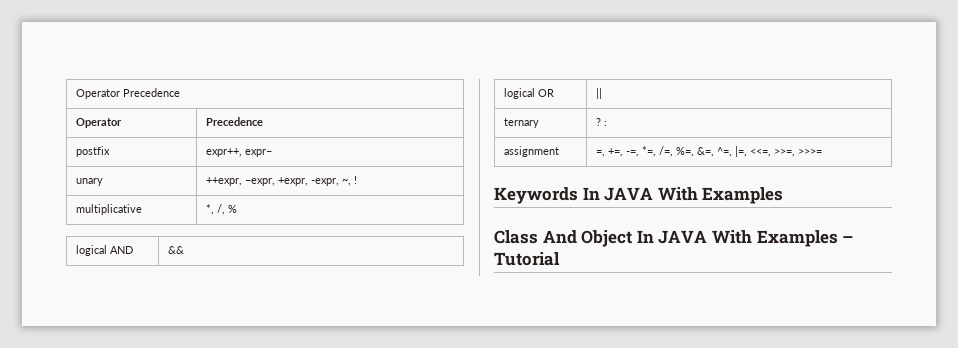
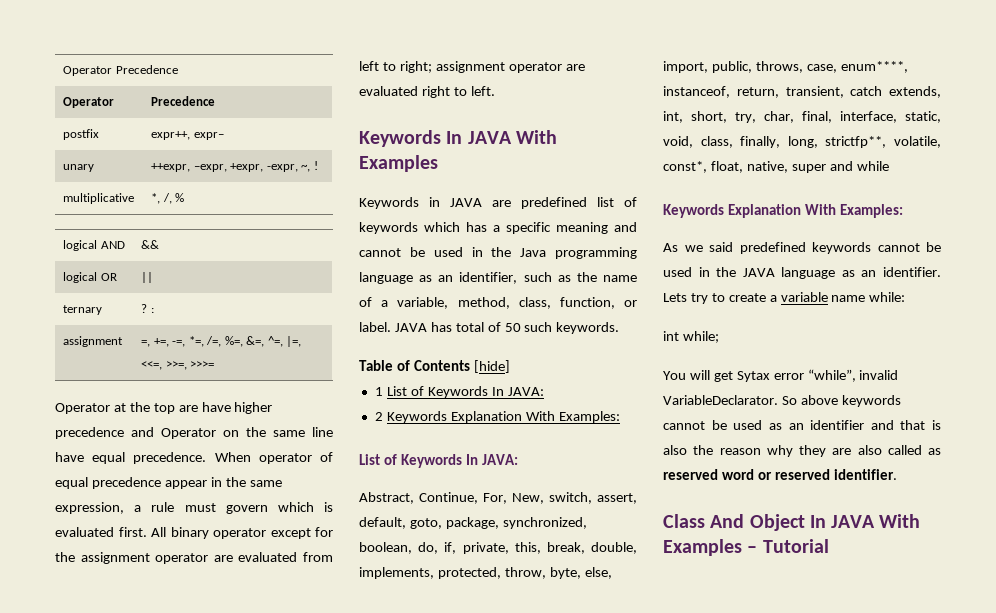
+ Operator at the top are have higher precedence and Operator on the same line have equal precedence. When operator of equal precedence appear in the same expression, a rule must govern which is evaluated first. All binary operator except for the assignment operator are evaluated from left to right; assignment operator are evaluated right to left.
+ Keywords in JAVA are predefined list of keywords which has a specific meaning and cannot be used in the Java programming language as an identifier, such as the name of a variable, method, class, function, or label. JAVA has total of 50 such keywords.
+ Table of Contents [hide]
+ 1 List of Keywords In JAVA:
+ 2 Keywords Explanation With Examples:
+ List of Keywords In JAVA:
+ Abstract, Continue, For, New, switch, assert, default, goto, package, synchronized, boolean, do, if, private, this, break, double, implements, protected, throw, byte, else, import, public, throws, case, enum****, instanceof, return, transient, catch extends, int, short, try, char, final, interface, static, void, class, finally, long, strictfp**, volatile, const*, float, native, super and while
+ Keywords Explanation With Examples:
+ As we said predefined keywords cannot be used in the JAVA language as an identifier. Lets try to create a variable name while:
+ int while;
+ You will get Sytax error “while”, invalid VariableDeclarator. So above keywords cannot be used as an identifier and that is also the reason why they are also called as reserved word or reserved identifier.

